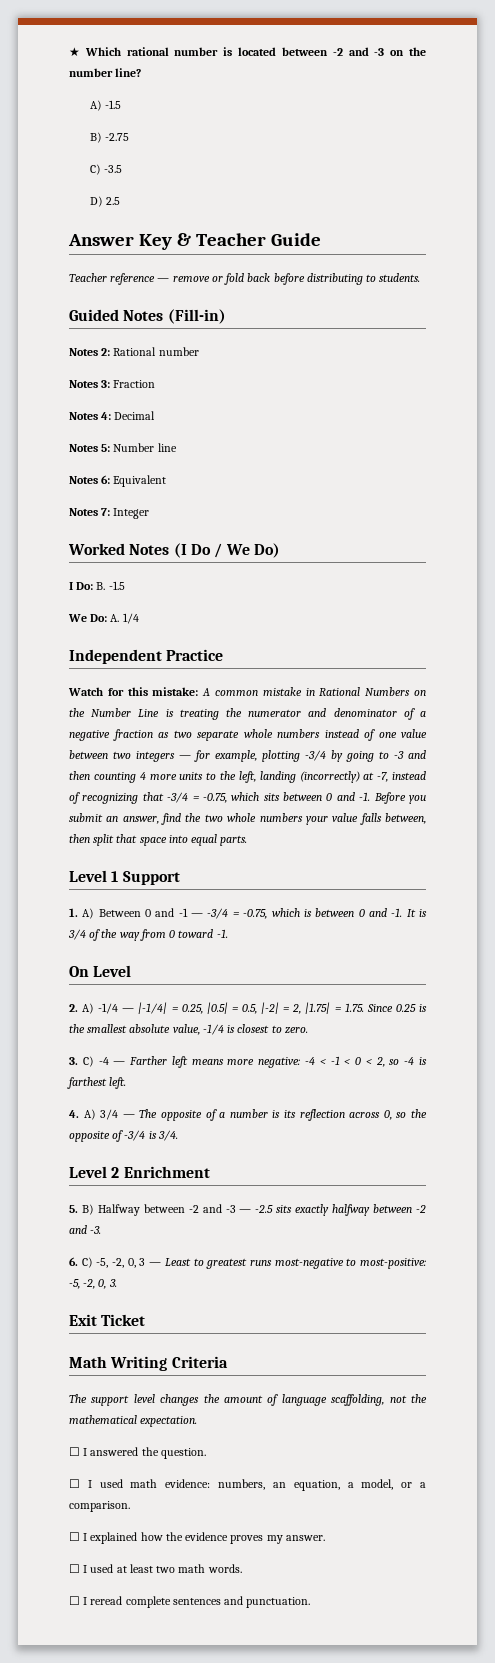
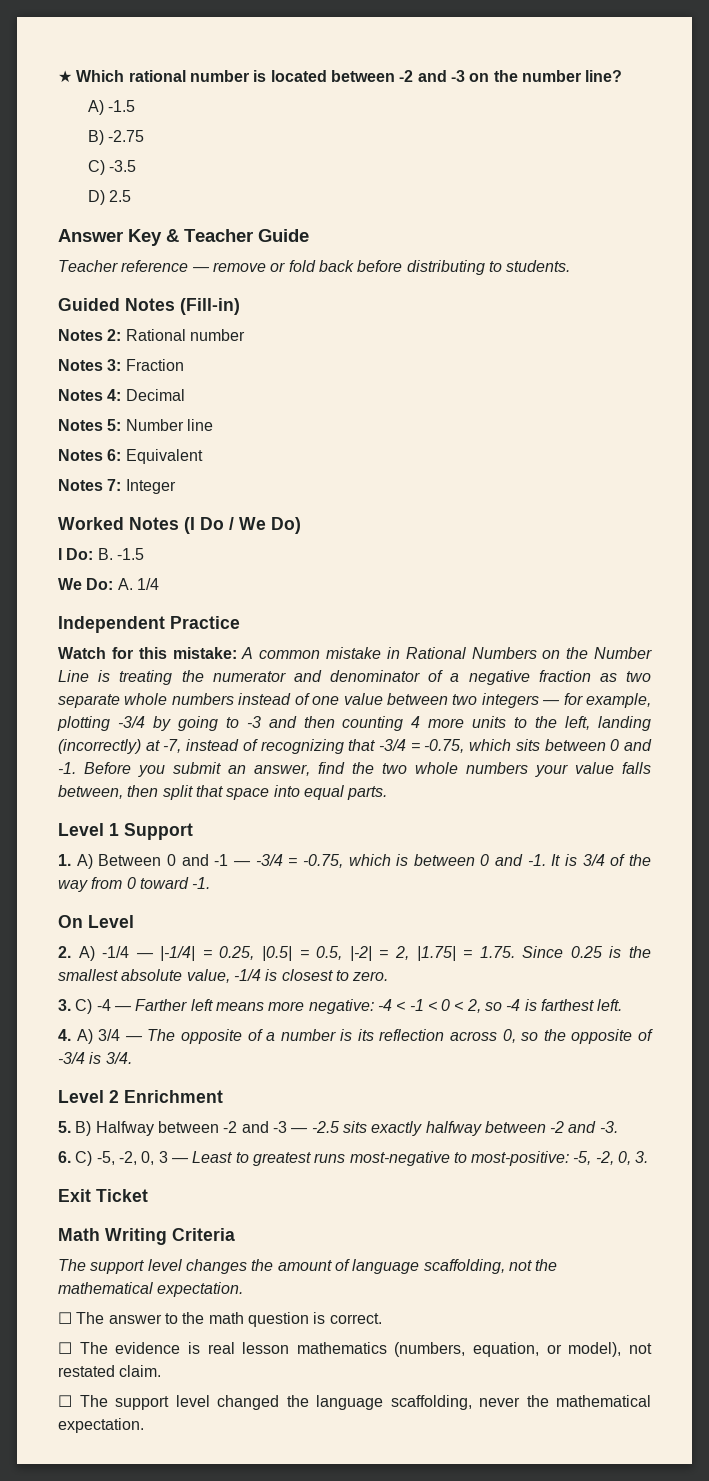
- ☐ I answered the question.
- ☐ I used math evidence: numbers, an equation, a model, or a comparison.
- ☐ I explained how the evidence proves my answer.
- ☐ I used at least two math words.
- ☐ I reread complete sentences and punctuation.
+ ☐ The answer to the math question is correct.
+ ☐ The evidence is real lesson mathematics (numbers, equation, or model), not restated claim.
+ ☐ The support level changed the language scaffolding, never the mathematical expectation.

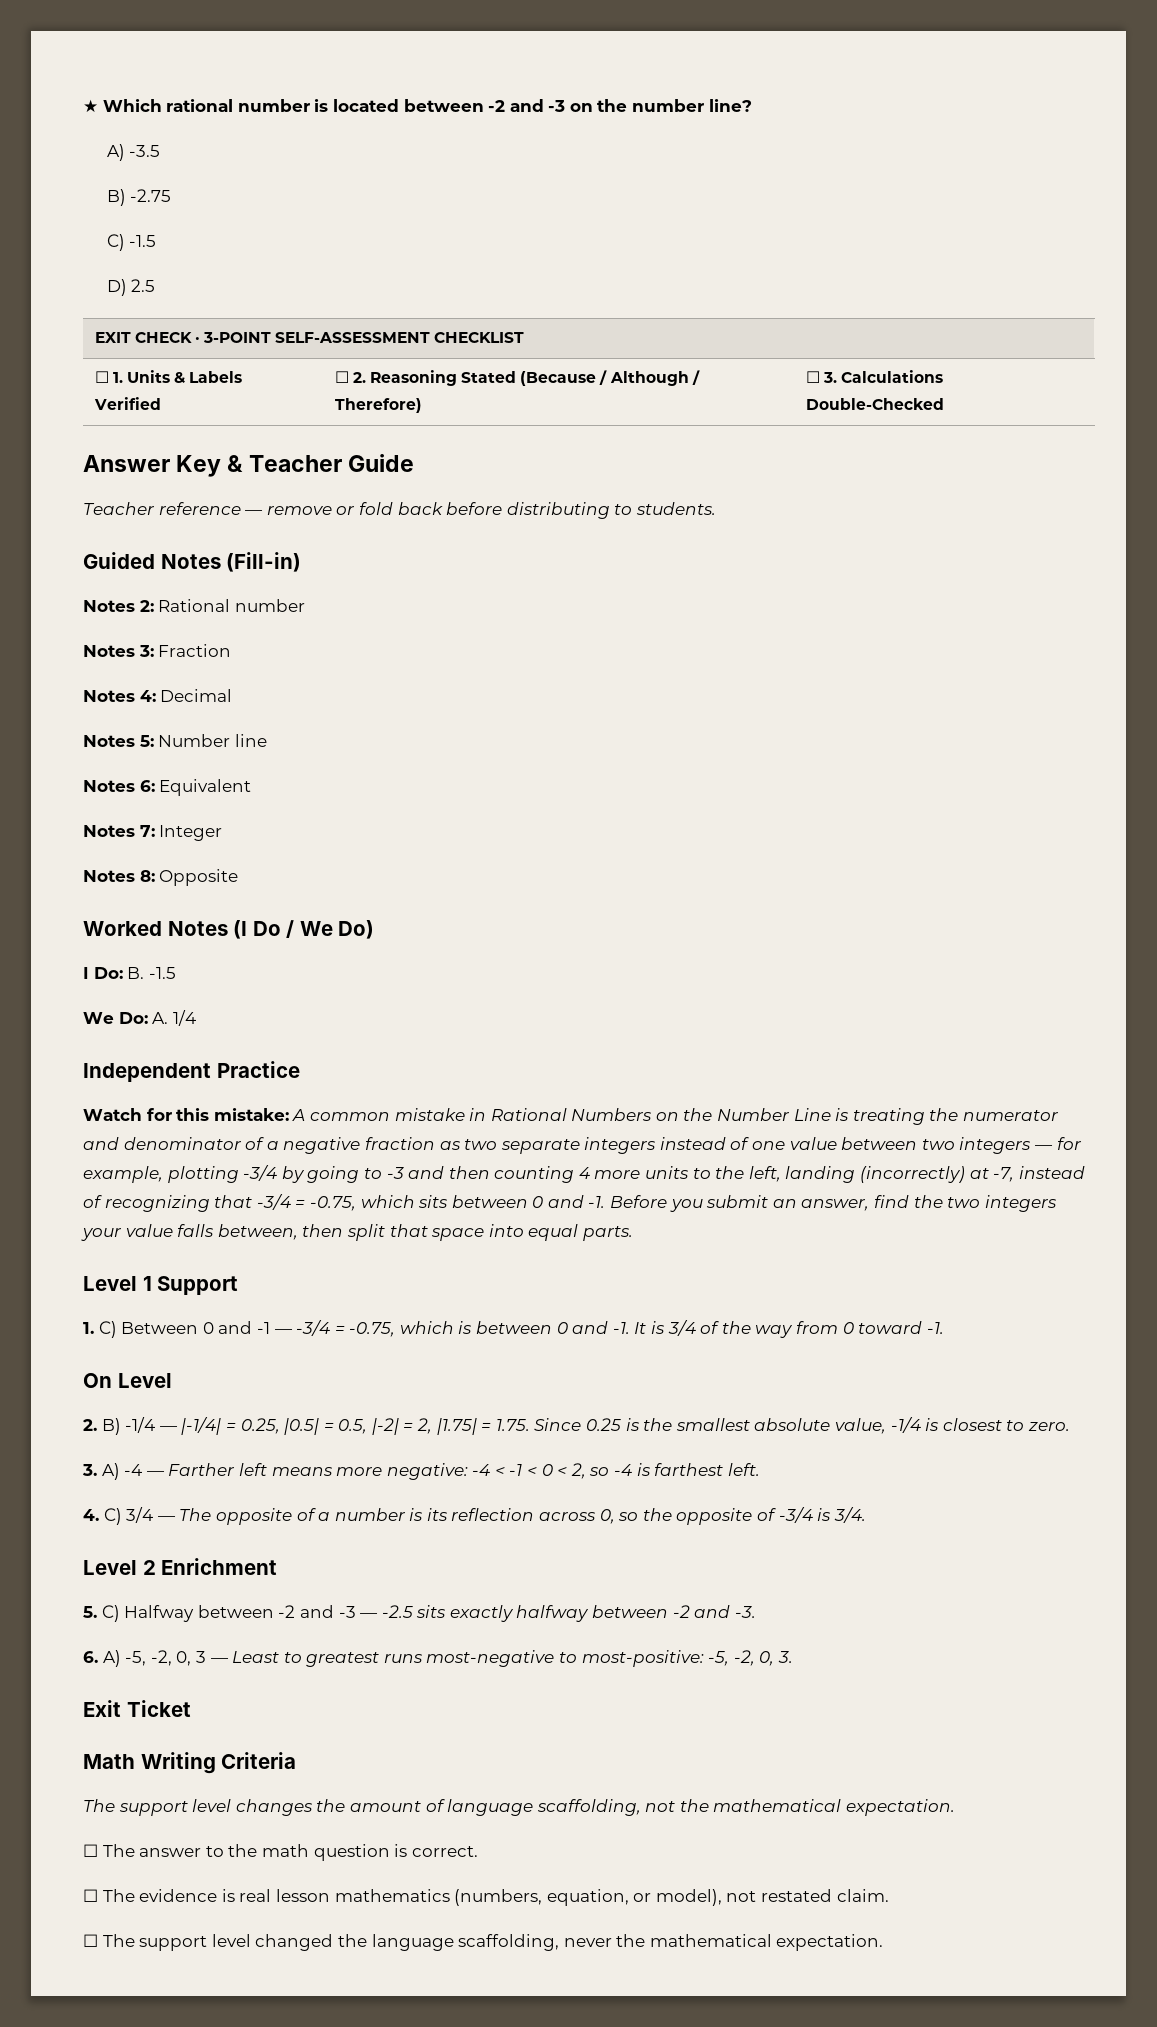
- A) -1.5
+ A) -3.5
- C) -3.5
+ C) -1.5
+ EXIT CHECK · 3-POINT SELF-ASSESSMENT CHECKLIST
+ ☐ 1. Units & Labels Verified | ☐ 2. Reasoning Stated (Because / Although / Therefore) | ☐ 3. Calculations Double-Checked
+ Notes 8: Opposite
- A common mistake in Rational Numbers on the Number Line is treating the numerator and denominator of a negative fraction as two separate whole numbers instead of one value between two integers — for example, plotting -3/4 by going to -3 and then counting 4 more units to the left, landing (incorrectly) at -7, instead of recognizing that -3/4 = -0.75, which sits between 0 and -1.
+ A common mistake in Rational Numbers on the Number Line is treating the numerator and denominator of a negative fraction as two separate integers instead of one value between two integers — for example, plotting -3/4 by going to -3 and then counting 4 more units to the left, landing (incorrectly) at -7, instead of recognizing that -3/4 = -0.75, which sits between 0 and -1.
- Before you submit an answer, find the two whole numbers your value falls between, then split that space into equal parts.
+ Before you submit an answer, find the two integers your value falls between, then split that space into equal parts.
- 1. A) Between 0 and -1 — -3/4 = -0.75, which is between 0 and -1.
+ 1. C) Between 0 and -1 — -3/4 = -0.75, which is between 0 and -1.
- 2. A) -1/4 — |-1/4| = 0.25, |0.5| = 0.5, |-2| = 2, |1.75| = 1.75. Since 0.25 is the smallest absolute value, -1/4 is closest to zero.
+ 2. B) -1/4 — |-1/4| = 0.25, |0.5| = 0.5, |-2| = 2, |1.75| = 1.75. Since 0.25 is the smallest absolute value, -1/4 is closest to zero.
- 3. C) -4 — Farther left means more negative: -4 < -1 < 0 < 2, so -4 is farthest left.
+ 3. A) -4 — Farther left means more negative: -4 < -1 < 0 < 2, so -4 is farthest left.
- 4. A) 3/4 — The opposite of a number is its reflection across 0, so the opposite of -3/4 is 3/4.
+ 4. C) 3/4 — The opposite of a number is its reflection across 0, so the opposite of -3/4 is 3/4.
- 5. B) Halfway between -2 and -3 — -2.5 sits exactly halfway between -2 and -3.
+ 5. C) Halfway between -2 and -3 — -2.5 sits exactly halfway between -2 and -3.
- 6. C) -5, -2, 0, 3 — Least to greatest runs most-negative to most-positive: -5, -2, 0, 3.
+ 6. A) -5, -2, 0, 3 — Least to greatest runs most-negative to most-positive: -5, -2, 0, 3.

